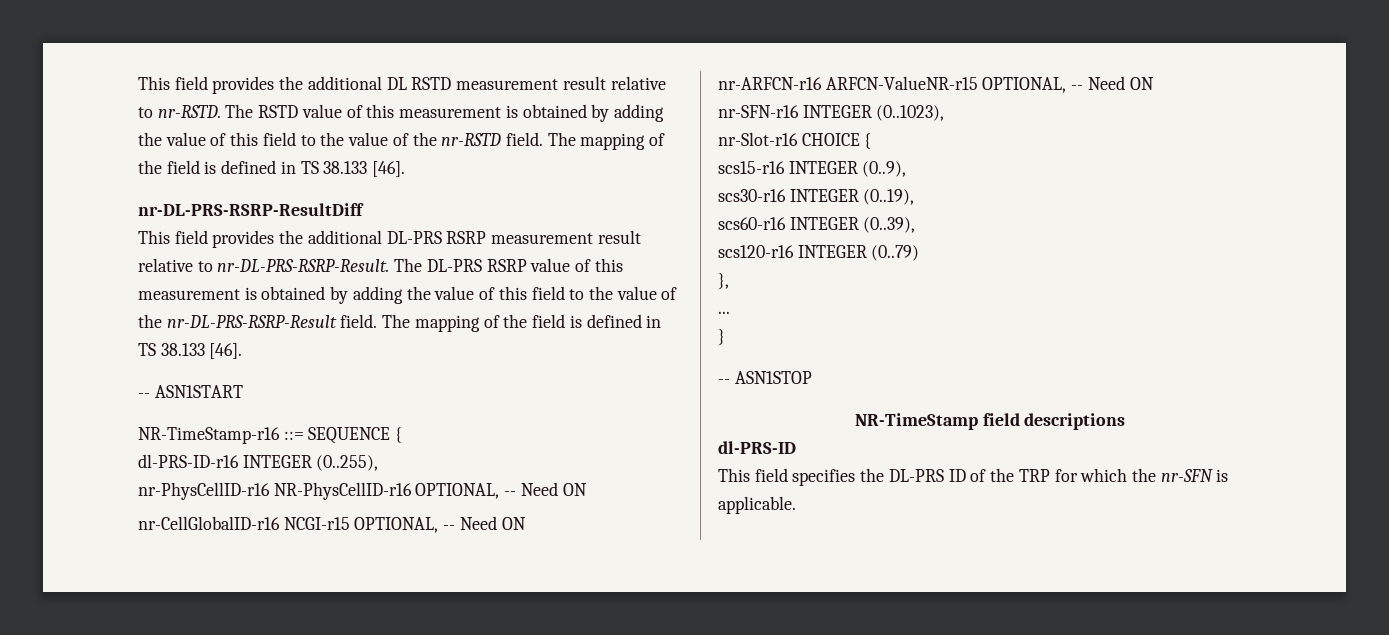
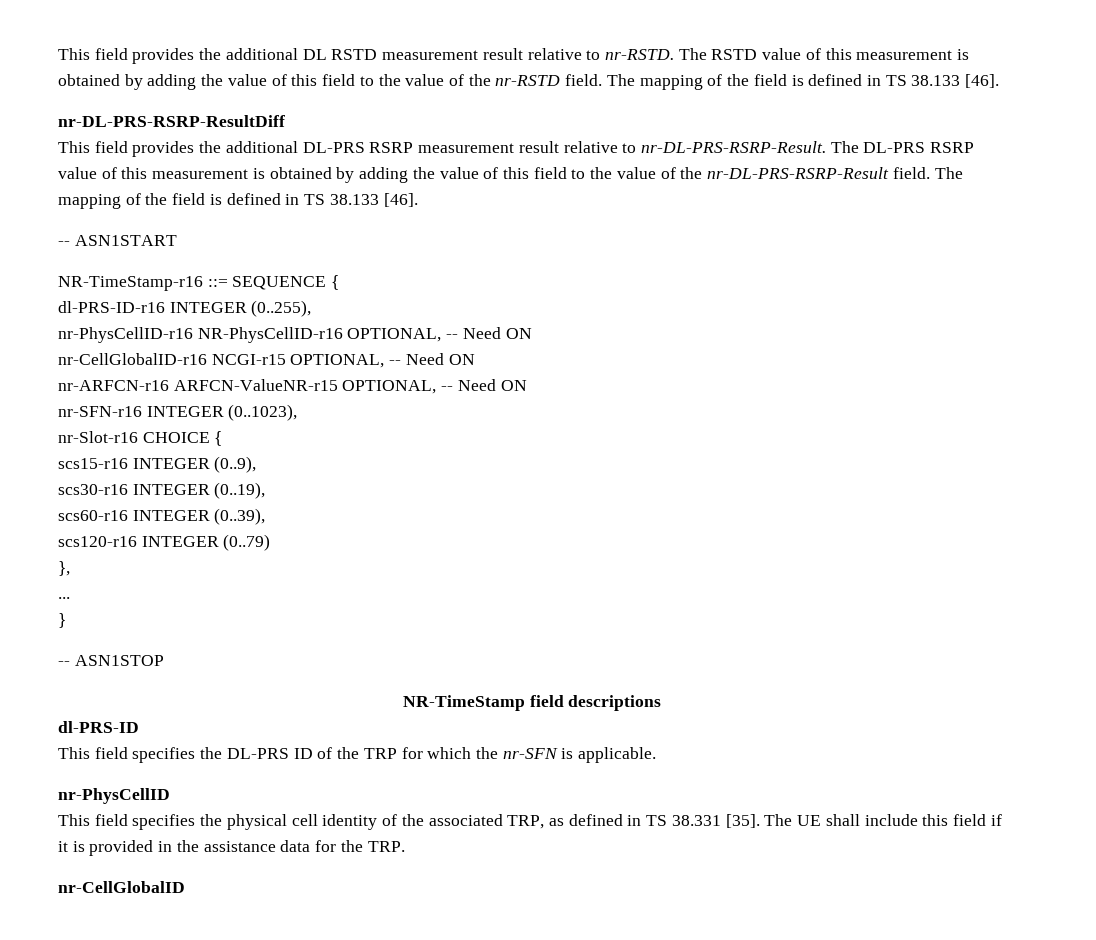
+ nr-PhysCellID
+ This field specifies the physical cell identity of the associated TRP, as defined in TS 38.331 [35]. The UE shall include this field if it is provided in the assistance data for the TRP.
+ nr-CellGlobalID

